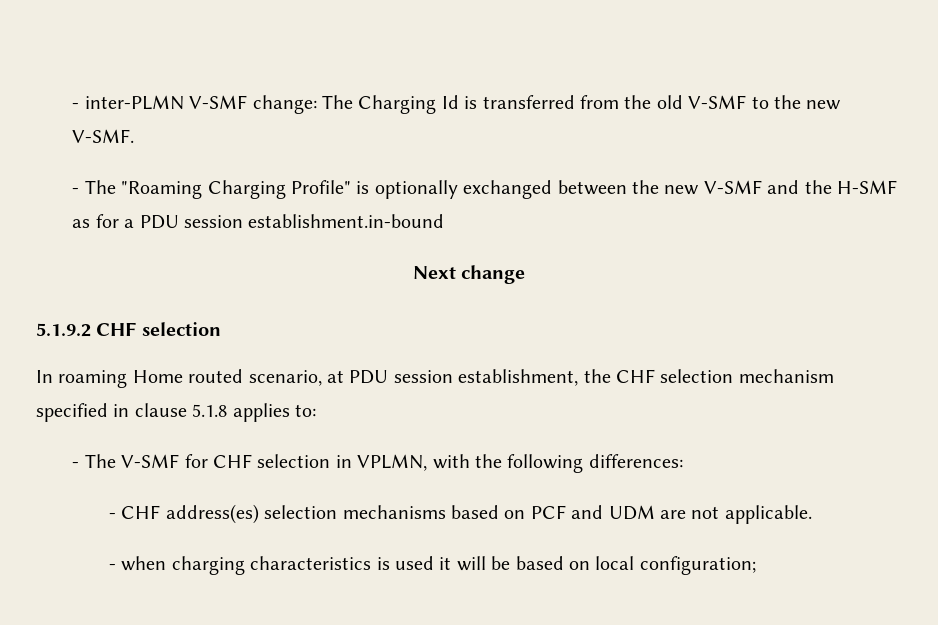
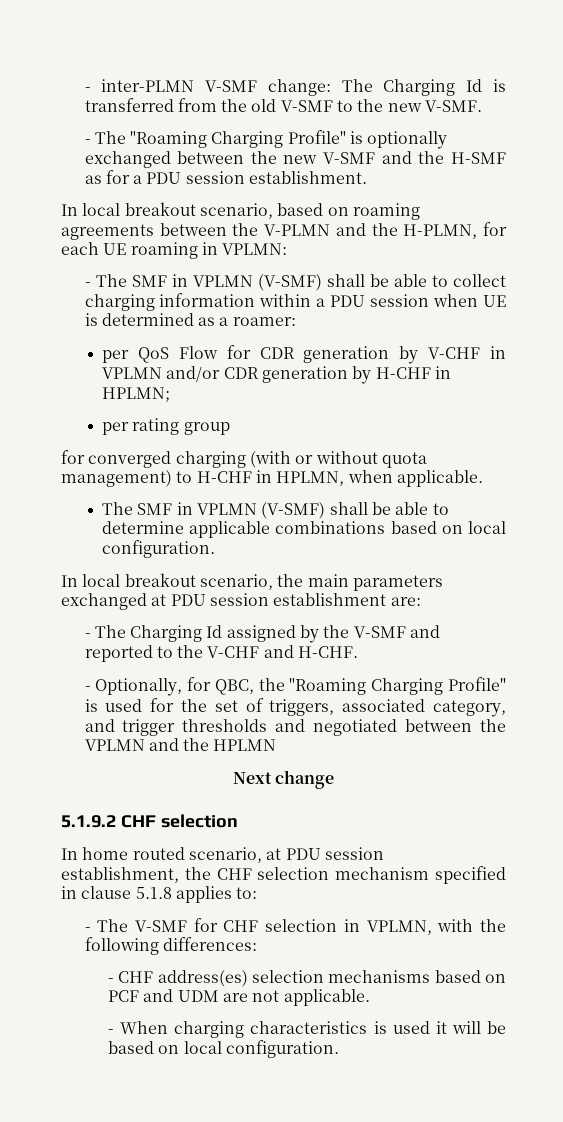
- - The "Roaming Charging Profile" is optionally exchanged between the new V-SMF and the H-SMF as for a PDU session establishment.in-bound
+ - The "Roaming Charging Profile" is optionally exchanged between the new V-SMF and the H-SMF as for a PDU session establishment.
+ In local breakout scenario, based on roaming agreements between the V-PLMN and the H-PLMN, for each UE roaming in VPLMN:
+ - The SMF in VPLMN (V-SMF) shall be able to collect charging information within a PDU session when UE is determined as a roamer:
+ per QoS Flow for CDR generation by V-CHF in VPLMN and/or CDR generation by H-CHF in HPLMN;
+ per rating group
+ for converged charging (with or without quota management) to H-CHF in HPLMN, when applicable.
+ The SMF in VPLMN (V-SMF) shall be able to determine applicable combinations based on local configuration.
+ In local breakout scenario, the main parameters exchanged at PDU session establishment are:
+ - The Charging Id assigned by the V-SMF and reported to the V-CHF and H-CHF.
+ - Optionally, for QBC, the "Roaming Charging Profile" is used for the set of triggers, associated category, and trigger thresholds and negotiated between the VPLMN and the HPLMN
- In roaming Home routed scenario, at PDU session establishment, the CHF selection mechanism specified in clause 5.1.8 applies to:
+ In home routed scenario, at PDU session establishment, the CHF selection mechanism specified in clause 5.1.8 applies to:
- - when charging characteristics is used it will be based on local configuration;
+ - When charging characteristics is used it will be based on local configuration.

